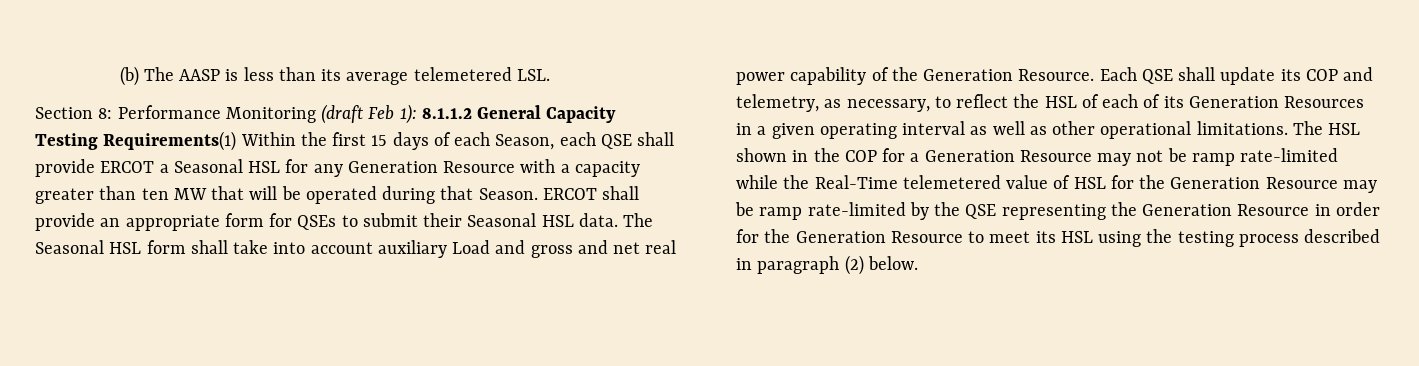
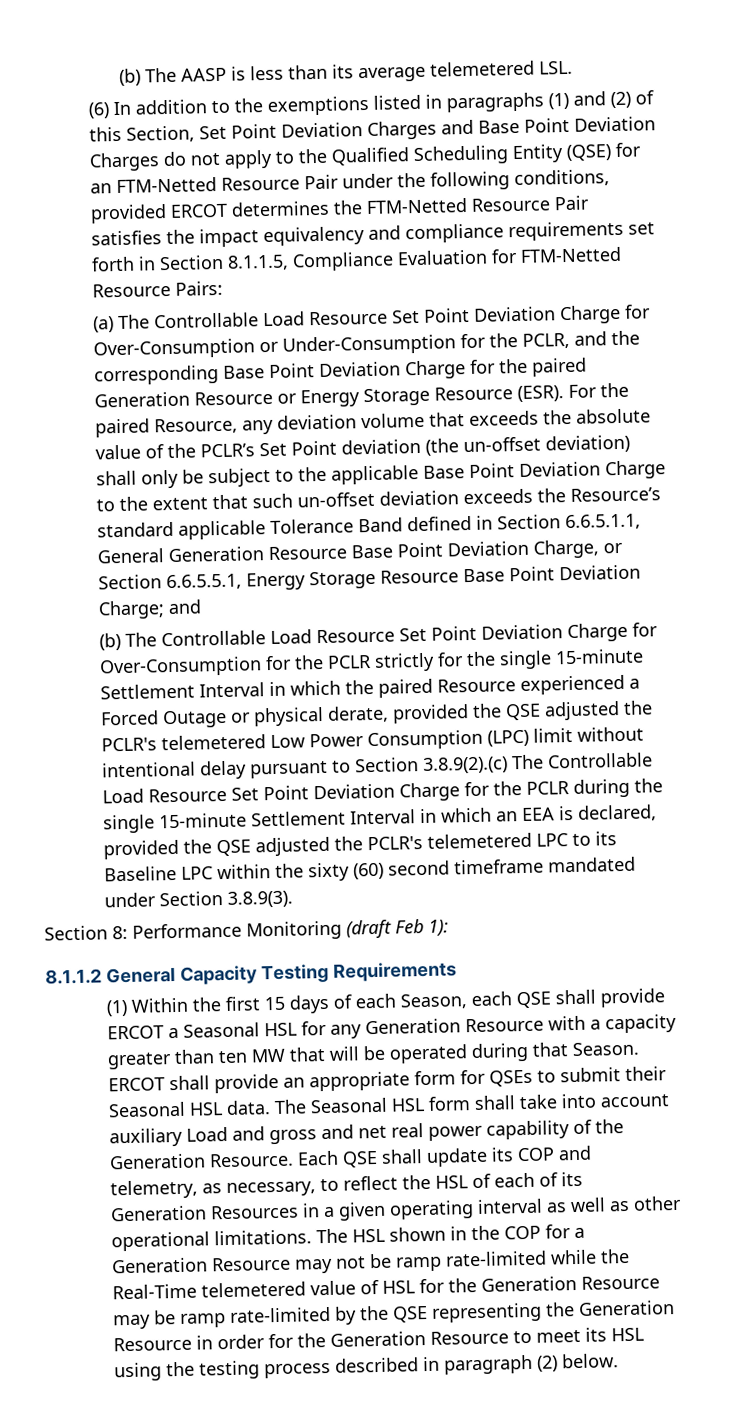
+ (6) In addition to the exemptions listed in paragraphs (1) and (2) of this Section, Set Point Deviation Charges and Base Point Deviation Charges do not apply to the Qualified Scheduling Entity (QSE) for an FTM-Netted Resource Pair under the following conditions, provided ERCOT determines the FTM-Netted Resource Pair satisfies the impact equivalency and compliance requirements set forth in Section 8.1.1.5, Compliance Evaluation for FTM-Netted Resource Pairs:
+ (a) The Controllable Load Resource Set Point Deviation Charge for Over-Consumption or Under-Consumption for the PCLR, and the corresponding Base Point Deviation Charge for the paired Generation Resource or Energy Storage Resource (ESR). For the paired Resource, any deviation volume that exceeds the absolute value of the PCLR’s Set Point deviation (the un-offset deviation) shall only be subject to the applicable Base Point Deviation Charge to the extent that such un-offset deviation exceeds the Resource’s standard applicable Tolerance Band defined in Section 6.6.5.1.1, General Generation Resource Base Point Deviation Charge, or Section 6.6.5.5.1, Energy Storage Resource Base Point Deviation Charge; and
+ (b) The Controllable Load Resource Set Point Deviation Charge for Over-Consumption for the PCLR strictly for the single 15-minute Settlement Interval in which the paired Resource experienced a Forced Outage or physical derate, provided the QSE adjusted the PCLR's telemetered Low Power Consumption (LPC) limit without intentional delay pursuant to Section 3.8.9(2).(c) The Controllable Load Resource Set Point Deviation Charge for the PCLR during the single 15-minute Settlement Interval in which an EEA is declared, provided the QSE adjusted the PCLR's telemetered LPC to its Baseline LPC within the sixty (60) second timeframe mandated under Section 3.8.9(3).
- Section 8: Performance Monitoring (draft Feb 1): 8.1.1.2 General Capacity Testing Requirements(1) Within the first 15 days of each Season, each QSE shall provide ERCOT a Seasonal HSL for any Generation Resource with a capacity greater than ten MW that will be operated during that Season.
+ Section 8: Performance Monitoring (draft Feb 1):
+ 8.1.1.2 General Capacity Testing Requirements
+ (1) Within the first 15 days of each Season, each QSE shall provide ERCOT a Seasonal HSL for any Generation Resource with a capacity greater than ten MW that will be operated during that Season.

